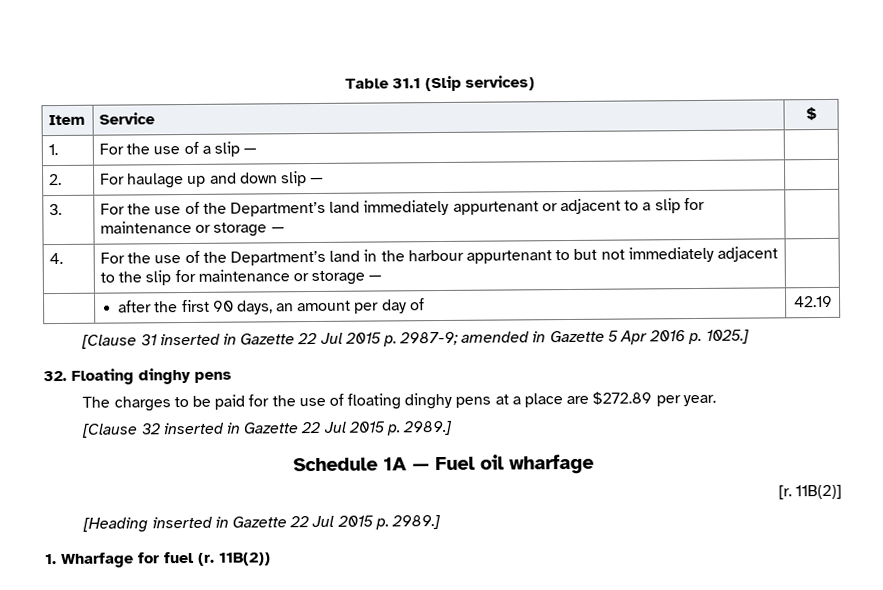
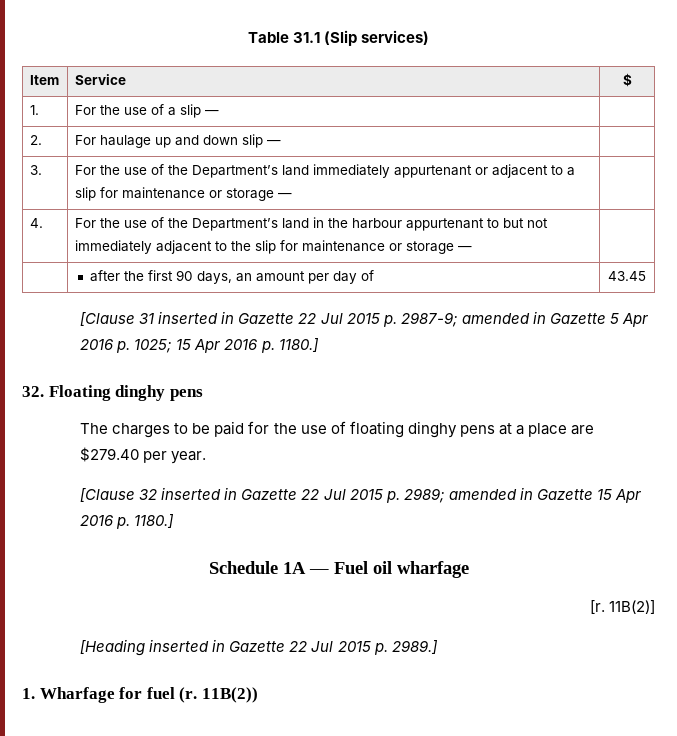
- | after the first 90 days, an amount per day of | 42.19
+ | after the first 90 days, an amount per day of | 43.45
- [Clause 31 inserted in Gazette 22 Jul 2015 p. 2987-9; amended in Gazette 5 Apr 2016 p. 1025.]
+ [Clause 31 inserted in Gazette 22 Jul 2015 p. 2987-9; amended in Gazette 5 Apr 2016 p. 1025; 15 Apr 2016 p. 1180.]
- The charges to be paid for the use of floating dinghy pens at a place are $272.89 per year.
+ The charges to be paid for the use of floating dinghy pens at a place are $279.40 per year.
- [Clause 32 inserted in Gazette 22 Jul 2015 p. 2989.]
+ [Clause 32 inserted in Gazette 22 Jul 2015 p. 2989; amended in Gazette 15 Apr 2016 p. 1180.]

